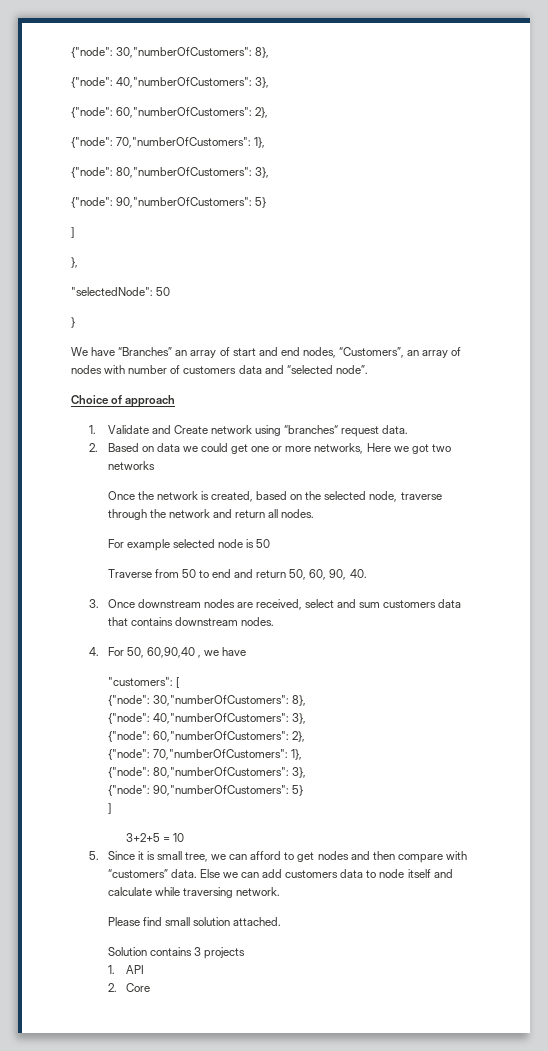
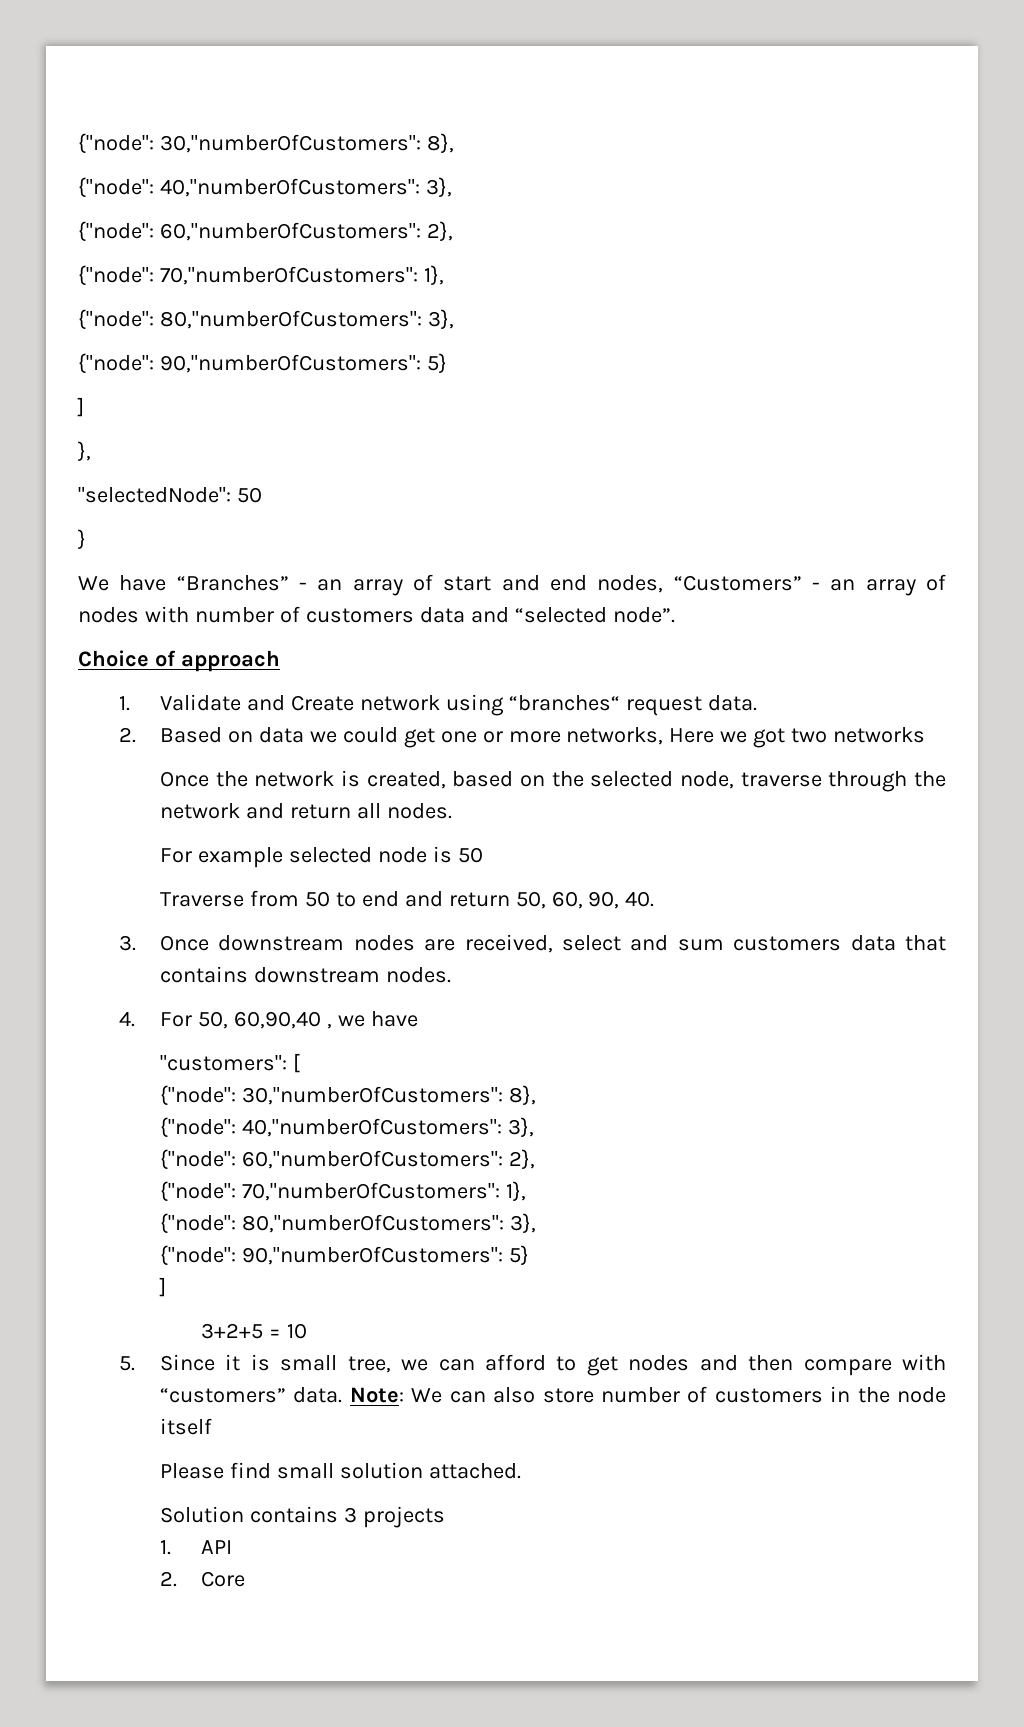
- We have “Branches” an array of start and end nodes, “Customers”, an array of nodes with number of customers data and “selected node”.
+ We have “Branches” - an array of start and end nodes, “Customers” - an array of nodes with number of customers data and “selected node”.
- Else we can add customers data to node itself and calculate while traversing network.
+ Note: We can also store number of customers in the node itself

